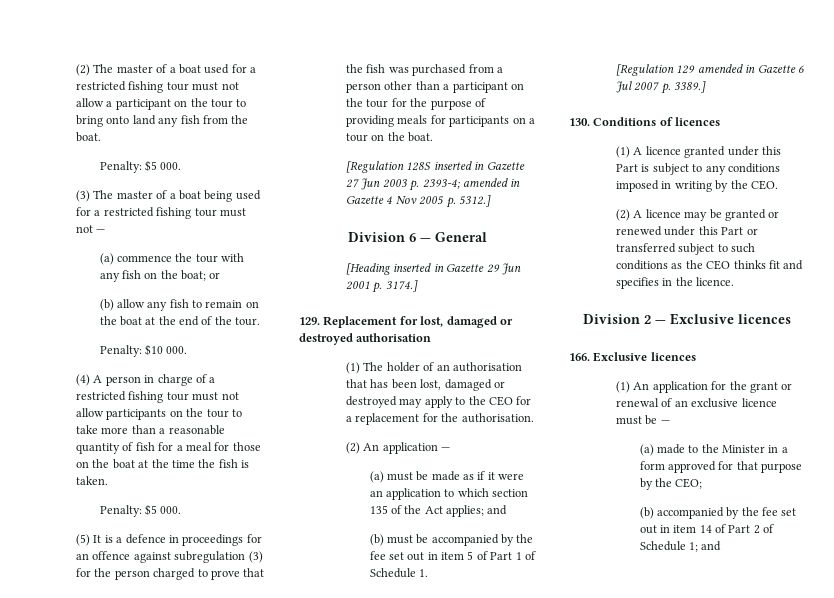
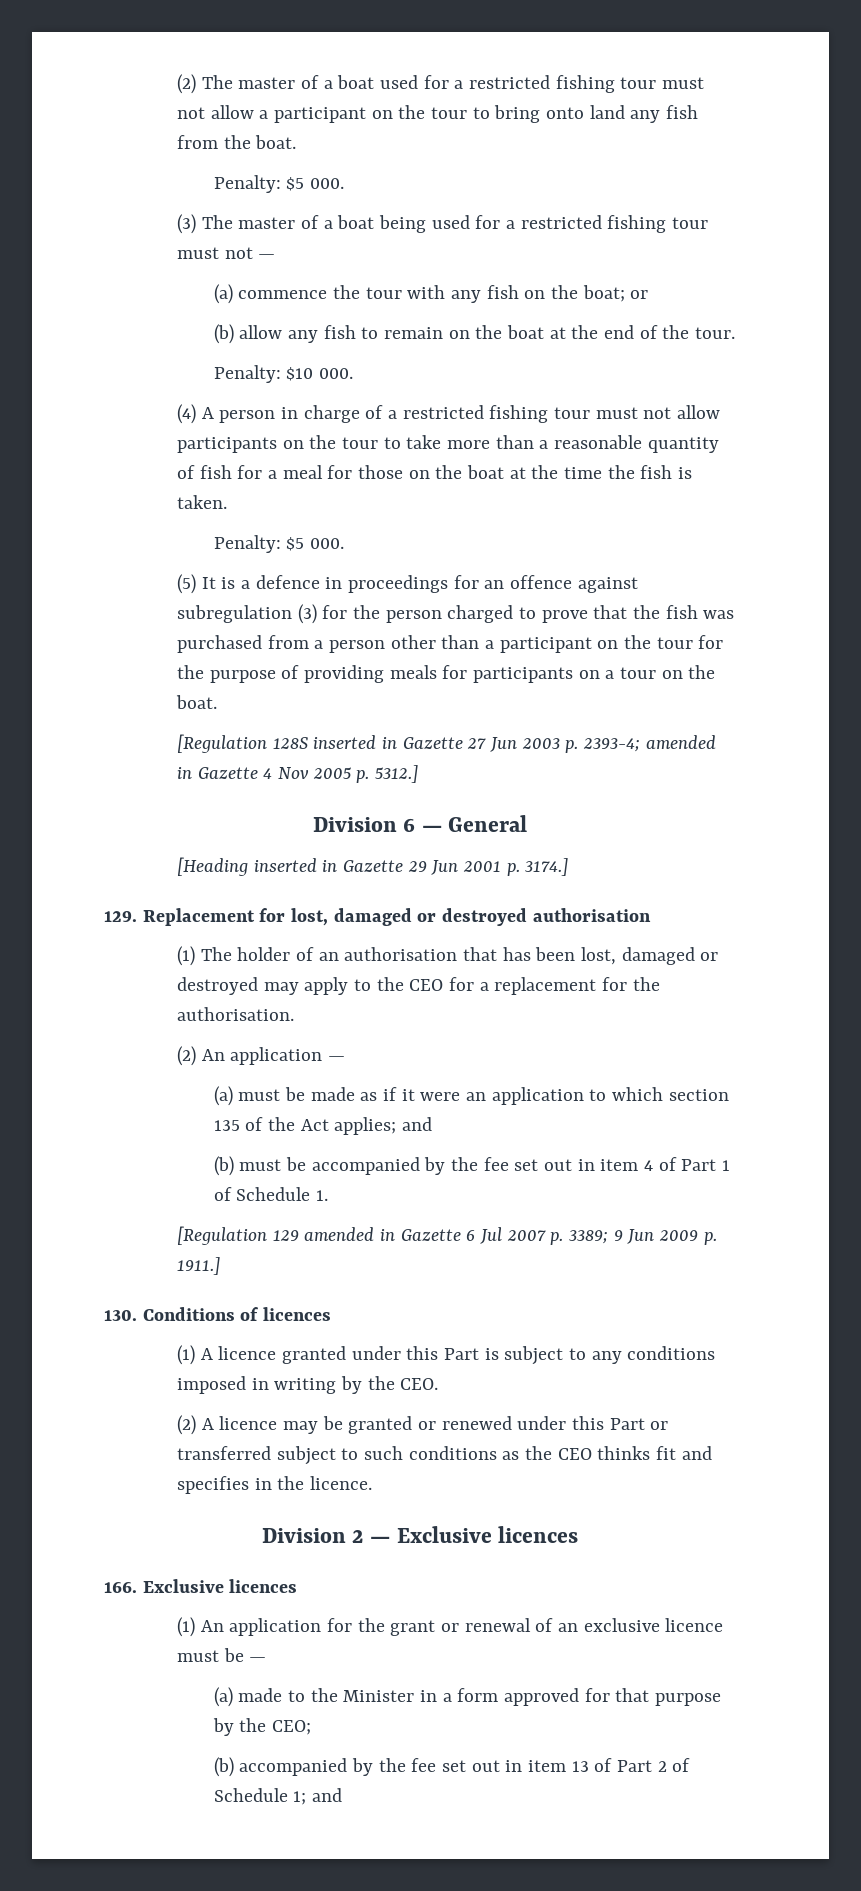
- (b) must be accompanied by the fee set out in item 5 of Part 1 of Schedule 1.
+ (b) must be accompanied by the fee set out in item 4 of Part 1 of Schedule 1.
- [Regulation 129 amended in Gazette 6 Jul 2007 p. 3389.]
+ [Regulation 129 amended in Gazette 6 Jul 2007 p. 3389; 9 Jun 2009 p. 1911.]
- (b) accompanied by the fee set out in item 14 of Part 2 of Schedule 1; and
+ (b) accompanied by the fee set out in item 13 of Part 2 of Schedule 1; and

